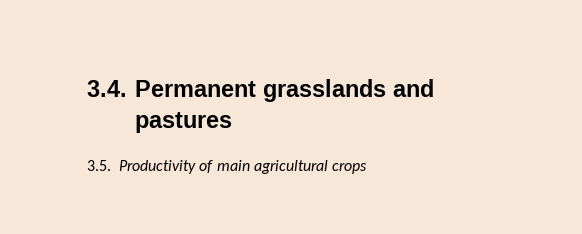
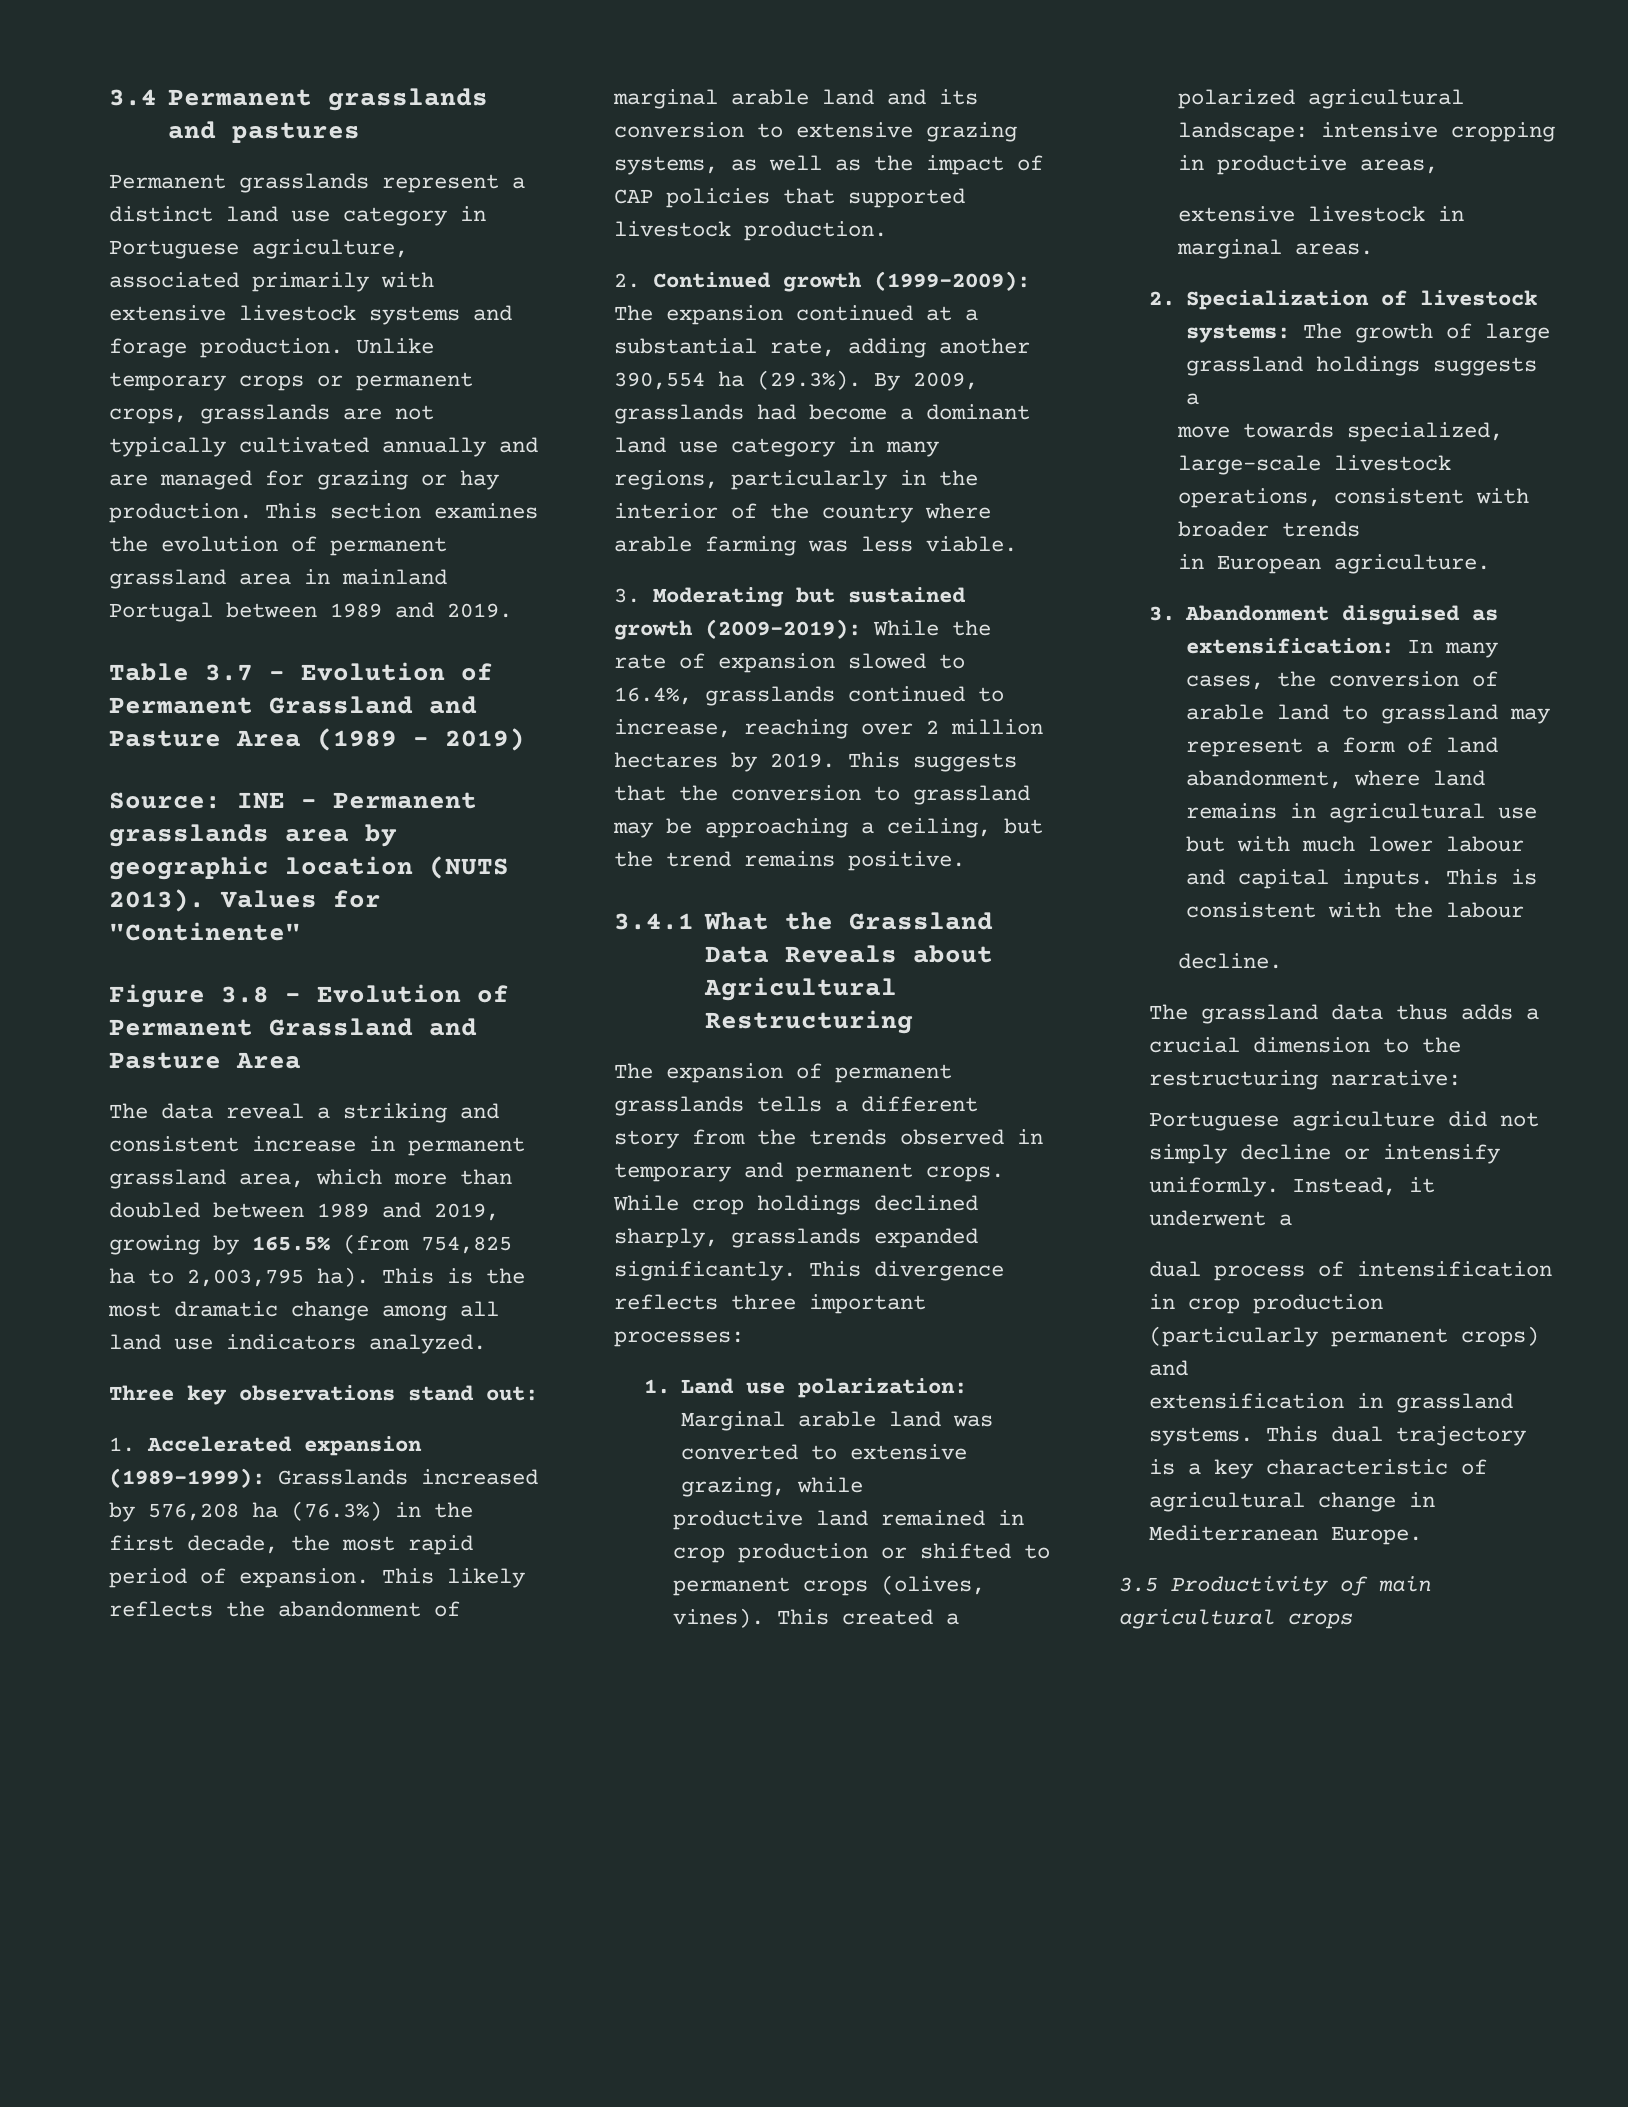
- 3.4. Permanent grasslands and pastures
+ 3.4 Permanent grasslands and pastures
- 3.5. Productivity of main agricultural crops
+ Permanent grasslands represent a distinct land use category in Portuguese agriculture, associated primarily with extensive livestock systems and forage production. Unlike temporary crops or permanent crops, grasslands are not typically cultivated annually and are managed for grazing or hay production. This section examines the evolution of permanent grassland area in mainland Portugal between 1989 and 2019.
+ Table 3.7 – Evolution of Permanent Grassland and Pasture Area (1989 - 2019)
+ Source: INE – Permanent grasslands area by geographic location (NUTS 2013). Values for "Continente"
+ Figure 3.8 - Evolution of Permanent Grassland and Pasture Area
+ The data reveal a striking and consistent increase in permanent grassland area, which more than doubled between 1989 and 2019, growing by 165.5% (from 754,825 ha to 2,003,795 ha). This is the most dramatic change among all land use indicators analyzed.
+ Three key observations stand out:
+ 1. Accelerated expansion (1989–1999): Grasslands increased by 576,208 ha (76.3%) in the first decade, the most rapid period of expansion. This likely reflects the abandonment of marginal arable land and its conversion to extensive grazing systems, as well as the impact of CAP policies that supported livestock production.
+ 2. Continued growth (1999–2009): The expansion continued at a substantial rate, adding another 390,554 ha (29.3%). By 2009, grasslands had become a dominant land use category in many regions, particularly in the interior of the country where arable farming was less viable.
+ 3. Moderating but sustained growth (2009–2019): While the rate of expansion slowed to 16.4%, grasslands continued to increase, reaching over 2 million hectares by 2019. This suggests that the conversion to grassland may be approaching a ceiling, but the trend remains positive.
+ 3.4.1 What the Grassland Data Reveals about Agricultural Restructuring
+ The expansion of permanent grasslands tells a different story from the trends observed in temporary and permanent crops. While crop holdings declined sharply, grasslands expanded significantly. This divergence reflects three important processes:
+ 1. Land use polarization: Marginal arable land was converted to extensive grazing, while
+ productive land remained in crop production or shifted to permanent crops (olives, vines). This created a polarized agricultural landscape: intensive cropping in productive areas,
+ extensive livestock in marginal areas.
+ 2. Specialization of livestock systems: The growth of large grassland holdings suggests a
+ move towards specialized, large-scale livestock operations, consistent with broader trends
+ in European agriculture.
+ 3. Abandonment disguised as extensification: In many cases, the conversion of arable land to grassland may represent a form of land abandonment, where land remains in agricultural use but with much lower labour and capital inputs. This is consistent with the labour
+ decline.
+ The grassland data thus adds a crucial dimension to the restructuring narrative:
+ Portuguese agriculture did not simply decline or intensify uniformly. Instead, it underwent a
+ dual process of intensification in crop production (particularly permanent crops) and
+ extensification in grassland systems. This dual trajectory is a key characteristic of agricultural change in Mediterranean Europe.
+ 3.5 Productivity of main agricultural crops

